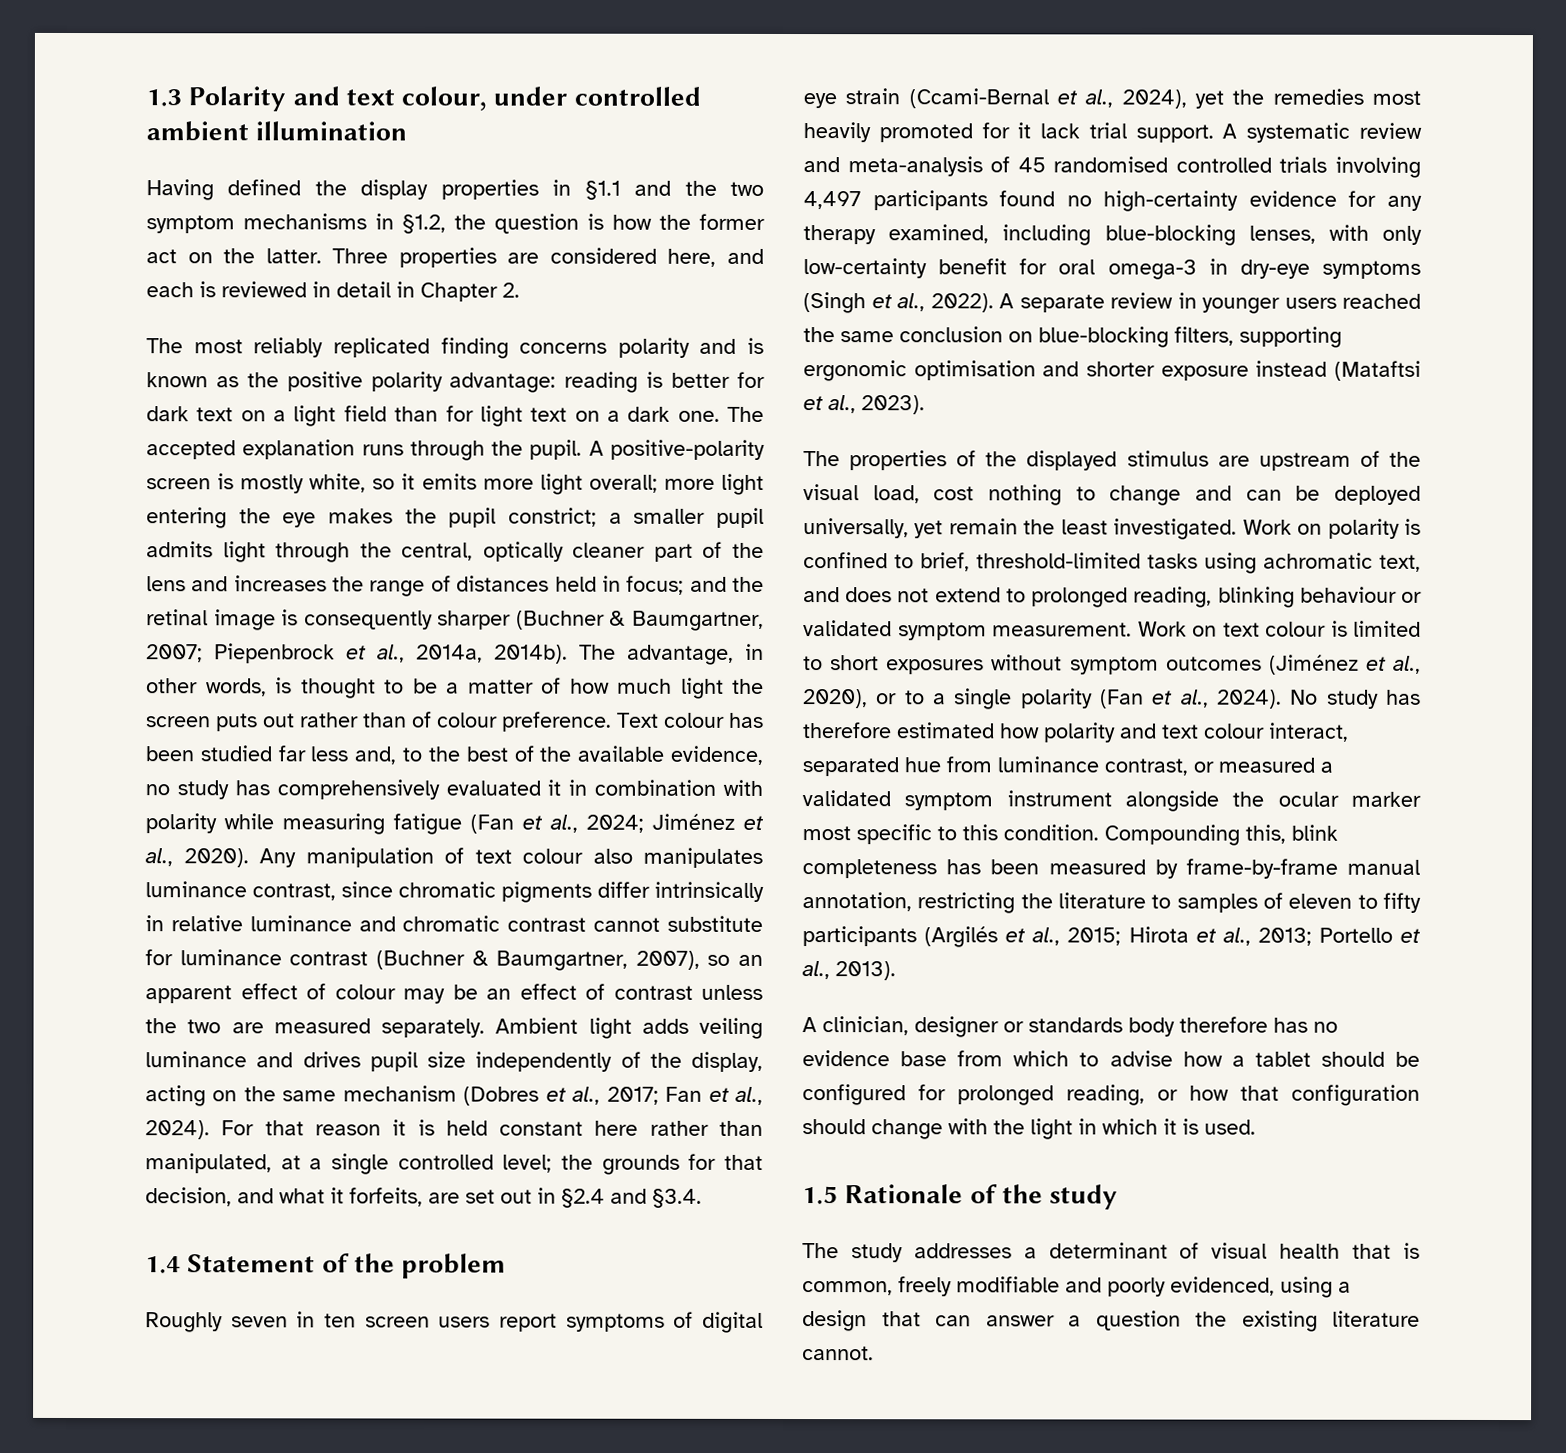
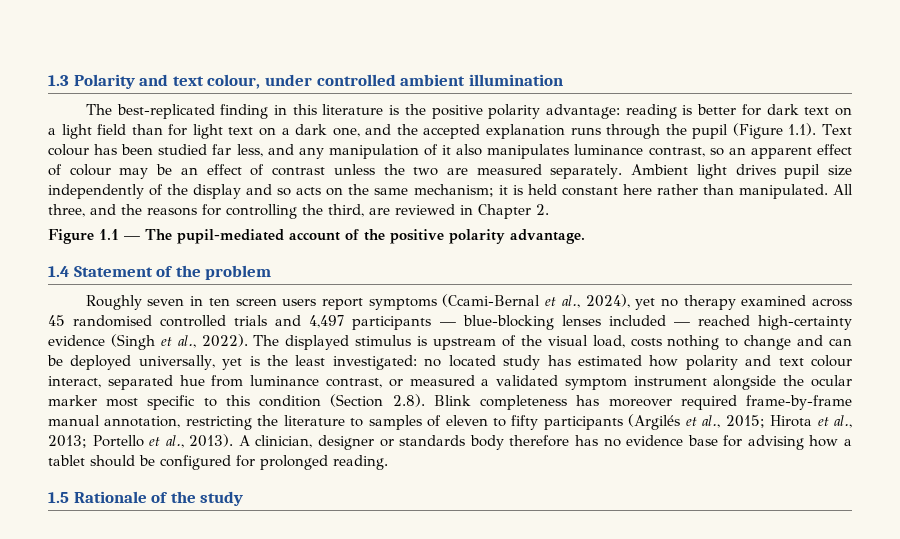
- Having defined the display properties in §1.1 and the two symptom mechanisms in §1.2, the question is how the former act on the latter. Three properties are considered here, and each is reviewed in detail in Chapter 2.
- The most reliably replicated finding concerns polarity and is known as the positive polarity advantage: reading is better for dark text on a light field than for light text on a dark one. The accepted explanation runs through the pupil. A positive-polarity screen is mostly white, so it emits more light overall; more light entering the eye makes the pupil constrict; a smaller pupil admits light through the central, optically cleaner part of the lens and increases the range of distances held in focus; and the retinal image is consequently sharper (Buchner & Baumgartner, 2007; Piepenbrock et al., 2014a, 2014b). The advantage, in other words, is thought to be a matter of how much light the screen puts out rather than of colour preference. Text colour has been studied far less and, to the best of the available evidence, no study has comprehensively evaluated it in combination with polarity while measuring fatigue (Fan et al., 2024; Jiménez et al., 2020). Any manipulation of text colour also manipulates luminance contrast, since chromatic pigments differ intrinsically in relative luminance and chromatic contrast cannot substitute for luminance contrast (Buchner & Baumgartner, 2007), so an apparent effect of colour may be an effect of contrast unless the two are measured separately.
+ The best-replicated finding in this literature is the positive polarity advantage: reading is better for dark text on a light field than for light text on a dark one, and the accepted explanation runs through the pupil (Figure 1.1). Text colour has been studied far less, and any manipulation of it also manipulates luminance contrast, so an apparent effect of colour may be an effect of contrast unless the two are measured separately.
- Ambient light adds veiling luminance and drives pupil size independently of the display, acting on the same mechanism (Dobres et al., 2017; Fan et al., 2024). For that reason it is held constant here rather than manipulated, at a single controlled level; the grounds for that decision, and what it forfeits, are set out in §2.4 and §3.4.
+ Ambient light drives pupil size independently of the display and so acts on the same mechanism; it is held constant here rather than manipulated. All three, and the reasons for controlling the third, are reviewed in Chapter 2.
+ Figure 1.1 — The pupil-mediated account of the positive polarity advantage.
- Roughly seven in ten screen users report symptoms of digital eye strain (Ccami-Bernal et al., 2024), yet the remedies most heavily promoted for it lack trial support. A systematic review and meta-analysis of 45 randomised controlled trials involving 4,497 participants found no high-certainty evidence for any therapy examined, including blue-blocking lenses, with only low-certainty benefit for oral omega-3 in dry-eye symptoms (Singh et al., 2022). A separate review in younger users reached the same conclusion on blue-blocking filters, supporting ergonomic optimisation and shorter exposure instead (Mataftsi et al., 2023).
- The properties of the displayed stimulus are upstream of the visual load, cost nothing to change and can be deployed universally, yet remain the least investigated. Work on polarity is confined to brief, threshold-limited tasks using achromatic text, and does not extend to prolonged reading, blinking behaviour or validated symptom measurement. Work on text colour is limited to short exposures without symptom outcomes (Jiménez et al., 2020), or to a single polarity (Fan et al., 2024). No study has therefore estimated how polarity and text colour interact, separated hue from luminance contrast, or measured a validated symptom instrument alongside the ocular marker most specific to this condition. Compounding this, blink completeness has been measured by frame-by-frame manual annotation, restricting the literature to samples of eleven to fifty participants (Argilés et al., 2015;
+ Roughly seven in ten screen users report symptoms (Ccami-Bernal et al., 2024), yet no therapy examined across 45 randomised controlled trials and 4,497 participants — blue-blocking lenses included — reached high-certainty evidence (Singh et al., 2022). The displayed stimulus is upstream of the visual load, costs nothing to change and can be deployed universally, yet is the least investigated: no located study has estimated how polarity and text colour interact, separated hue from luminance contrast, or measured a validated symptom instrument alongside the ocular marker most specific to this condition (Section 2.8). Blink completeness has moreover required frame-by-frame manual annotation, restricting the literature to samples of eleven to fifty participants (Argilés et al., 2015;
- Portello et al., 2013).
- A clinician, designer or standards body therefore has no evidence base from which to advise how a tablet should be configured for prolonged reading, or how that configuration should change with the light in which it is used.
+ Portello et al., 2013). A clinician, designer or standards body therefore has no evidence base for advising how a tablet should be configured for prolonged reading.
- The study addresses a determinant of visual health that is common, freely modifiable and poorly evidenced, using a design that can answer a question the existing literature cannot.

